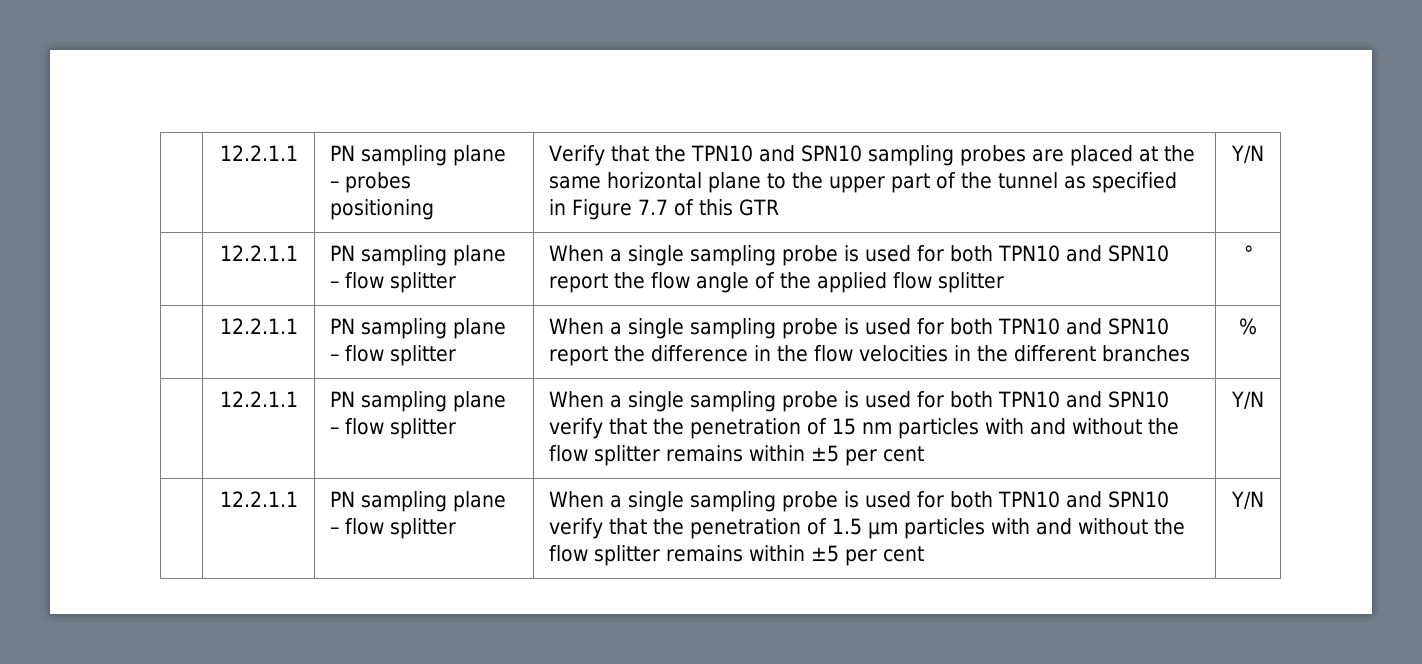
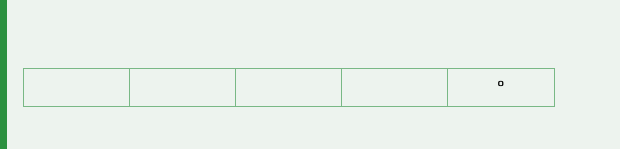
- | 12.2.1.1 | PN sampling plane – probes positioning | Verify that the TPN10 and SPN10 sampling probes are placed at the same horizontal plane to the upper part of the tunnel as specified in Figure 7.7 of this GTR | Y/N
- | 12.2.1.1 | PN sampling plane – flow splitter | When a single sampling probe is used for both TPN10 and SPN10 report the flow angle of the applied flow splitter | °
- | 12.2.1.1 | PN sampling plane – flow splitter | When a single sampling probe is used for both TPN10 and SPN10 report the difference in the flow velocities in the different branches | %
- | 12.2.1.1 | PN sampling plane – flow splitter | When a single sampling probe is used for both TPN10 and SPN10 verify that the penetration of 15 nm particles with and without the flow splitter remains within ±5 per cent | Y/N
- | 12.2.1.1 | PN sampling plane – flow splitter | When a single sampling probe is used for both TPN10 and SPN10 verify that the penetration of 1.5 μm particles with and without the flow splitter remains within ±5 per cent | Y/N
+ | | | | °

